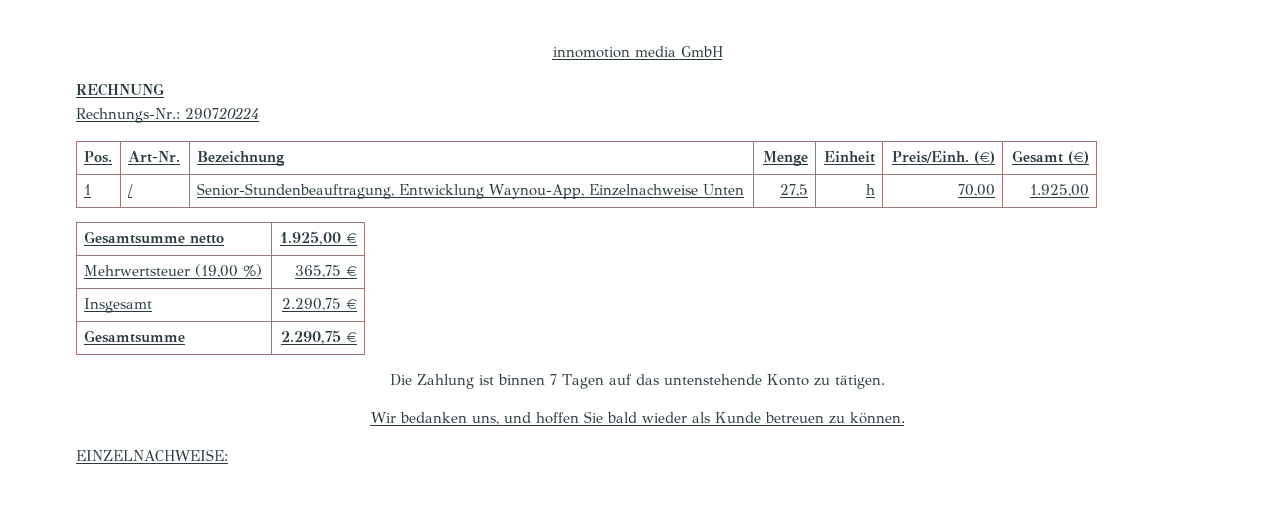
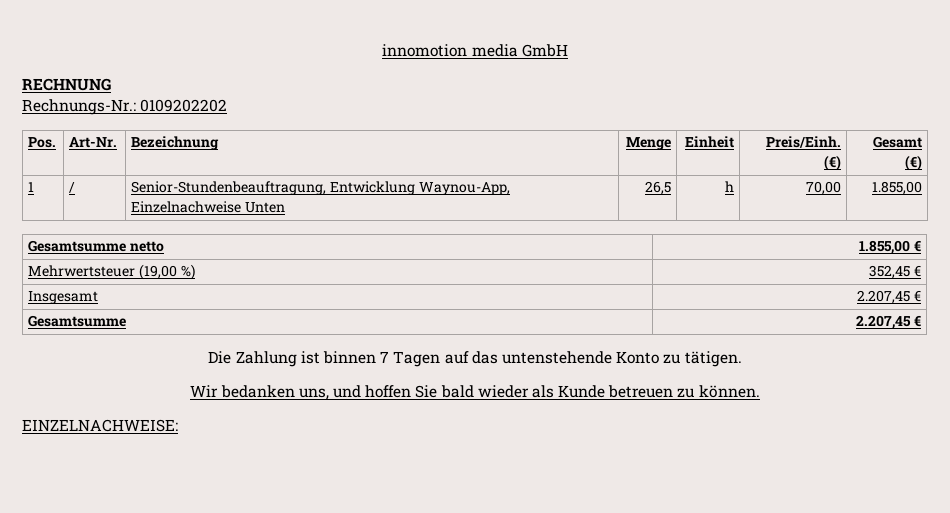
- Rechnungs-Nr.: 290720224
+ Rechnungs-Nr.: 0109202202
- 1 | / | Senior-Stundenbeauftragung, Entwicklung Waynou-App, Einzelnachweise Unten | 27,5 | h | 70,00 | 1.925,00
+ 1 | / | Senior-Stundenbeauftragung, Entwicklung Waynou-App, Einzelnachweise Unten | 26,5 | h | 70,00 | 1.855,00
- Gesamtsumme netto | 1.925,00 €
+ Gesamtsumme netto | 1.855,00 €
- Mehrwertsteuer (19,00 %) | 365,75 €
+ Mehrwertsteuer (19,00 %) | 352,45 €
- Insgesamt | 2.290,75 €
+ Insgesamt | 2.207,45 €
- Gesamtsumme | 2.290,75 €
+ Gesamtsumme | 2.207,45 €

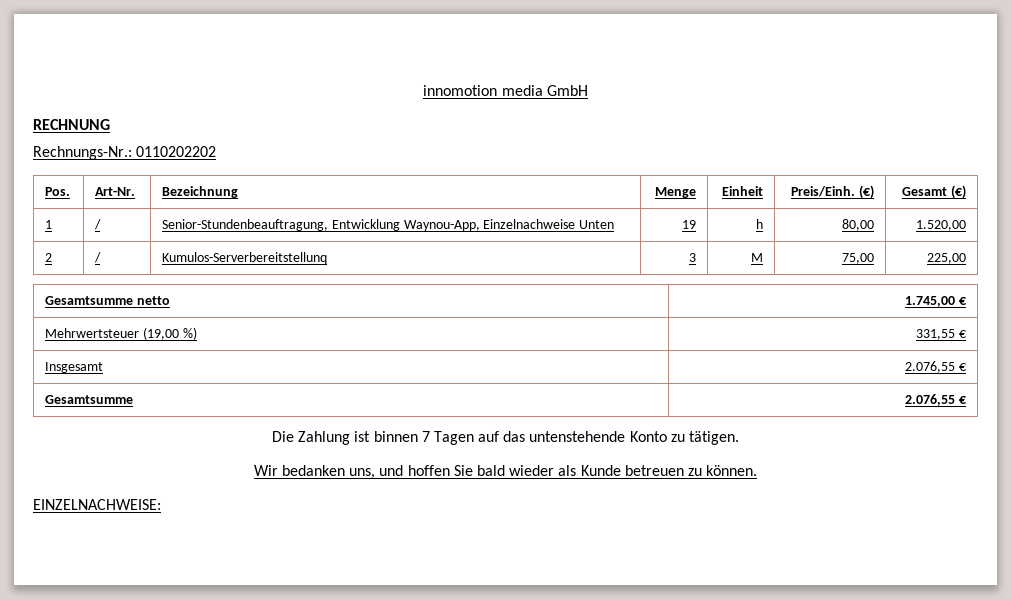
- Rechnungs-Nr.: 0109202202
+ Rechnungs-Nr.: 0110202202
- 1 | / | Senior-Stundenbeauftragung, Entwicklung Waynou-App, Einzelnachweise Unten | 26,5 | h | 70,00 | 1.855,00
+ 1 | / | Senior-Stundenbeauftragung, Entwicklung Waynou-App, Einzelnachweise Unten | 19 | h | 80,00 | 1.520,00
+ 2 | / | Kumulos-Serverbereitstellunq | 3 | M | 75,00 | 225,00
- Gesamtsumme netto | 1.855,00 €
+ Gesamtsumme netto | 1.745,00 €
- Mehrwertsteuer (19,00 %) | 352,45 €
+ Mehrwertsteuer (19,00 %) | 331,55 €
- Insgesamt | 2.207,45 €
+ Insgesamt | 2.076,55 €
- Gesamtsumme | 2.207,45 €
+ Gesamtsumme | 2.076,55 €

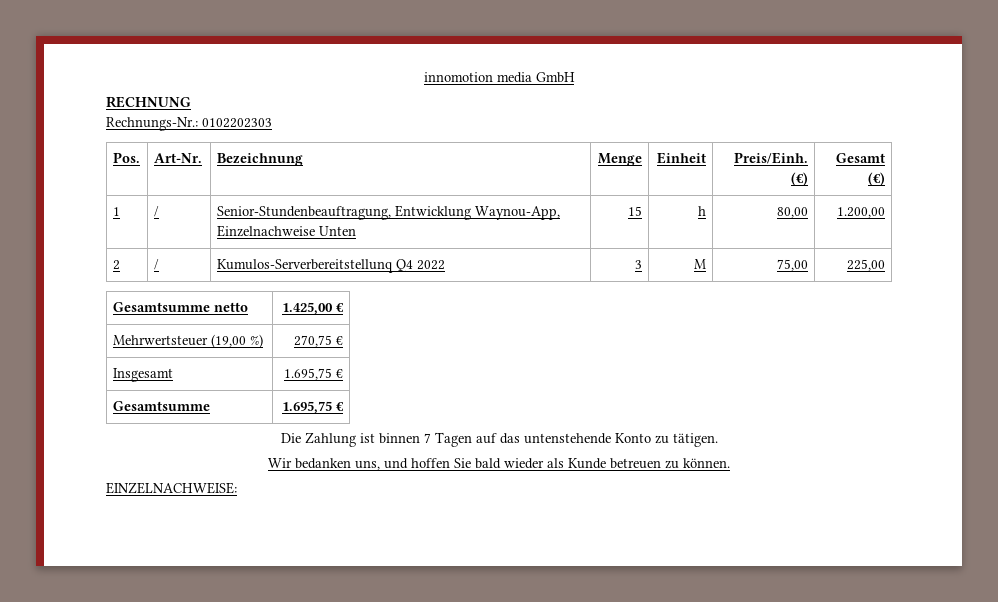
- Rechnungs-Nr.: 0110202202
+ Rechnungs-Nr.: 0102202303
- 1 | / | Senior-Stundenbeauftragung, Entwicklung Waynou-App, Einzelnachweise Unten | 19 | h | 80,00 | 1.520,00
+ 1 | / | Senior-Stundenbeauftragung, Entwicklung Waynou-App, Einzelnachweise Unten | 15 | h | 80,00 | 1.200,00
- 2 | / | Kumulos-Serverbereitstellunq | 3 | M | 75,00 | 225,00
+ 2 | / | Kumulos-Serverbereitstellunq Q4 2022 | 3 | M | 75,00 | 225,00
- Gesamtsumme netto | 1.745,00 €
+ Gesamtsumme netto | 1.425,00 €
- Mehrwertsteuer (19,00 %) | 331,55 €
+ Mehrwertsteuer (19,00 %) | 270,75 €
- Insgesamt | 2.076,55 €
+ Insgesamt | 1.695,75 €
- Gesamtsumme | 2.076,55 €
+ Gesamtsumme | 1.695,75 €

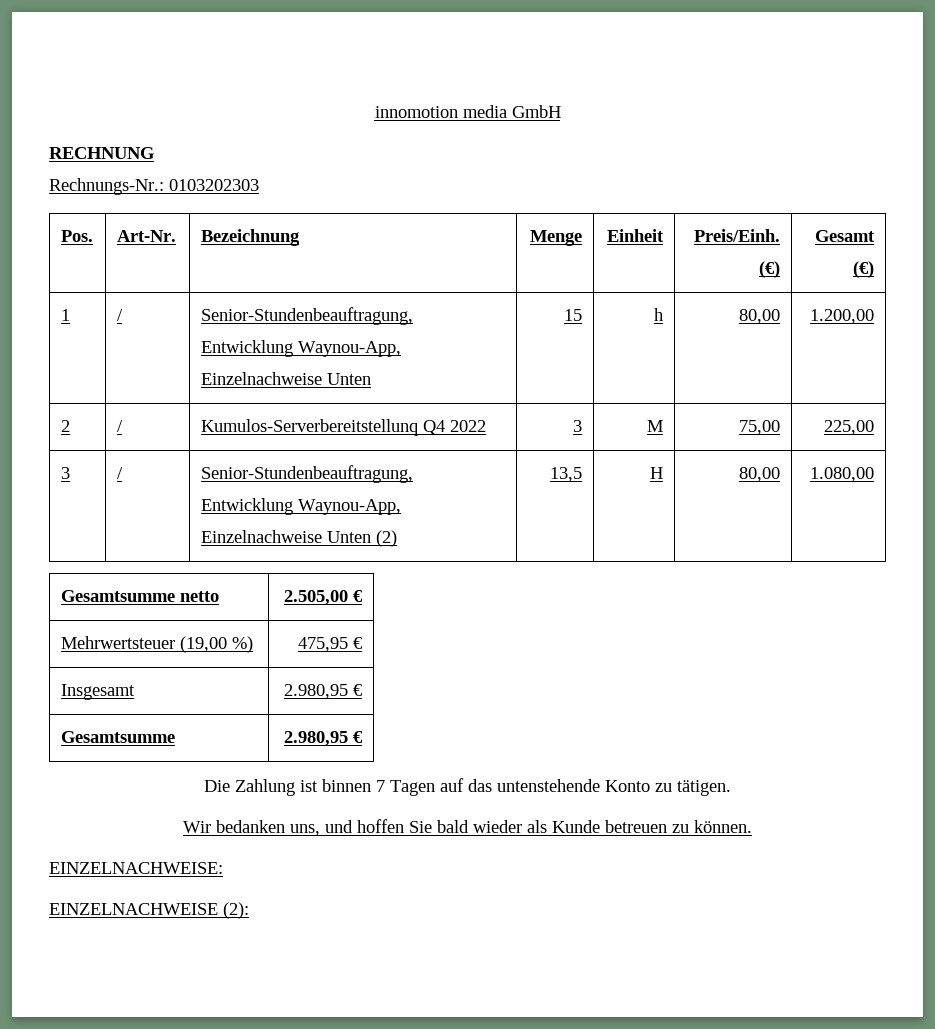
- Rechnungs-Nr.: 0102202303
+ Rechnungs-Nr.: 0103202303
+ 3 | / | Senior-Stundenbeauftragung, Entwicklung Waynou-App, Einzelnachweise Unten (2) | 13,5 | H | 80,00 | 1.080,00
- Gesamtsumme netto | 1.425,00 €
+ Gesamtsumme netto | 2.505,00 €
- Mehrwertsteuer (19,00 %) | 270,75 €
+ Mehrwertsteuer (19,00 %) | 475,95 €
- Insgesamt | 1.695,75 €
+ Insgesamt | 2.980,95 €
- Gesamtsumme | 1.695,75 €
+ Gesamtsumme | 2.980,95 €
+ EINZELNACHWEISE (2):

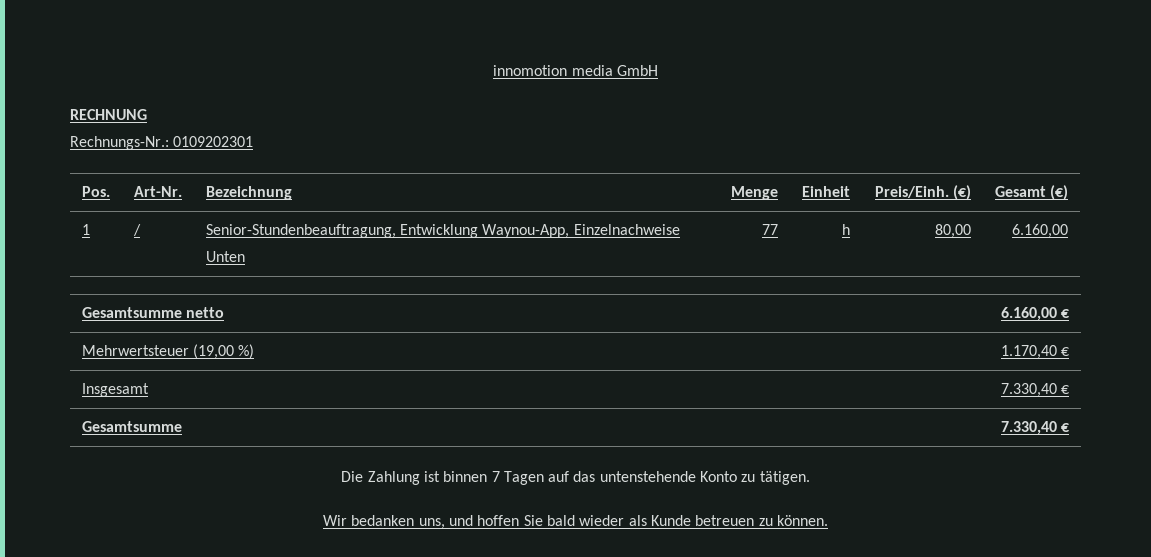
- Rechnungs-Nr.: 0103202303
+ Rechnungs-Nr.: 0109202301
- 1 | / | Senior-Stundenbeauftragung, Entwicklung Waynou-App, Einzelnachweise Unten | 15 | h | 80,00 | 1.200,00
- 2 | / | Kumulos-Serverbereitstellunq Q4 2022 | 3 | M | 75,00 | 225,00
- 3 | / | Senior-Stundenbeauftragung, Entwicklung Waynou-App, Einzelnachweise Unten (2) | 13,5 | H | 80,00 | 1.080,00
+ 1 | / | Senior-Stundenbeauftragung, Entwicklung Waynou-App, Einzelnachweise Unten | 77 | h | 80,00 | 6.160,00
- Gesamtsumme netto | 2.505,00 €
+ Gesamtsumme netto | 6.160,00 €
- Mehrwertsteuer (19,00 %) | 475,95 €
+ Mehrwertsteuer (19,00 %) | 1.170,40 €
- Insgesamt | 2.980,95 €
+ Insgesamt | 7.330,40 €
- Gesamtsumme | 2.980,95 €
+ Gesamtsumme | 7.330,40 €
- EINZELNACHWEISE:
- EINZELNACHWEISE (2):

